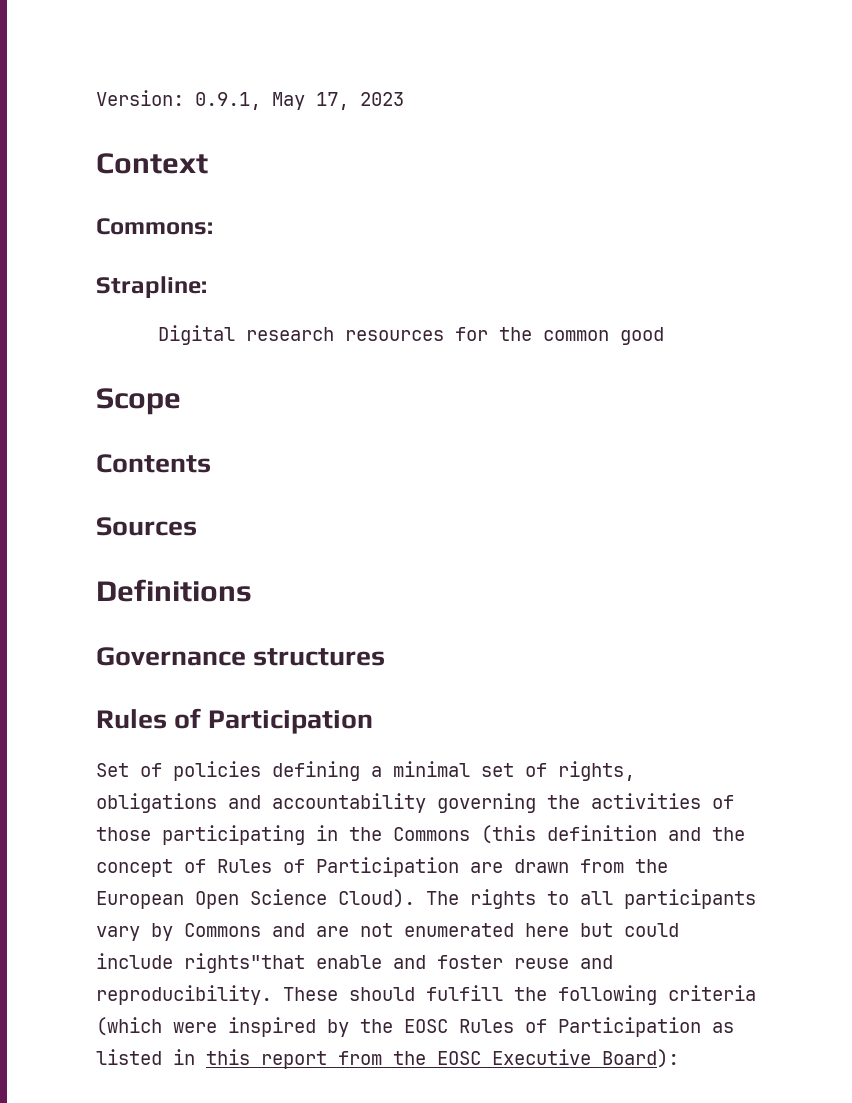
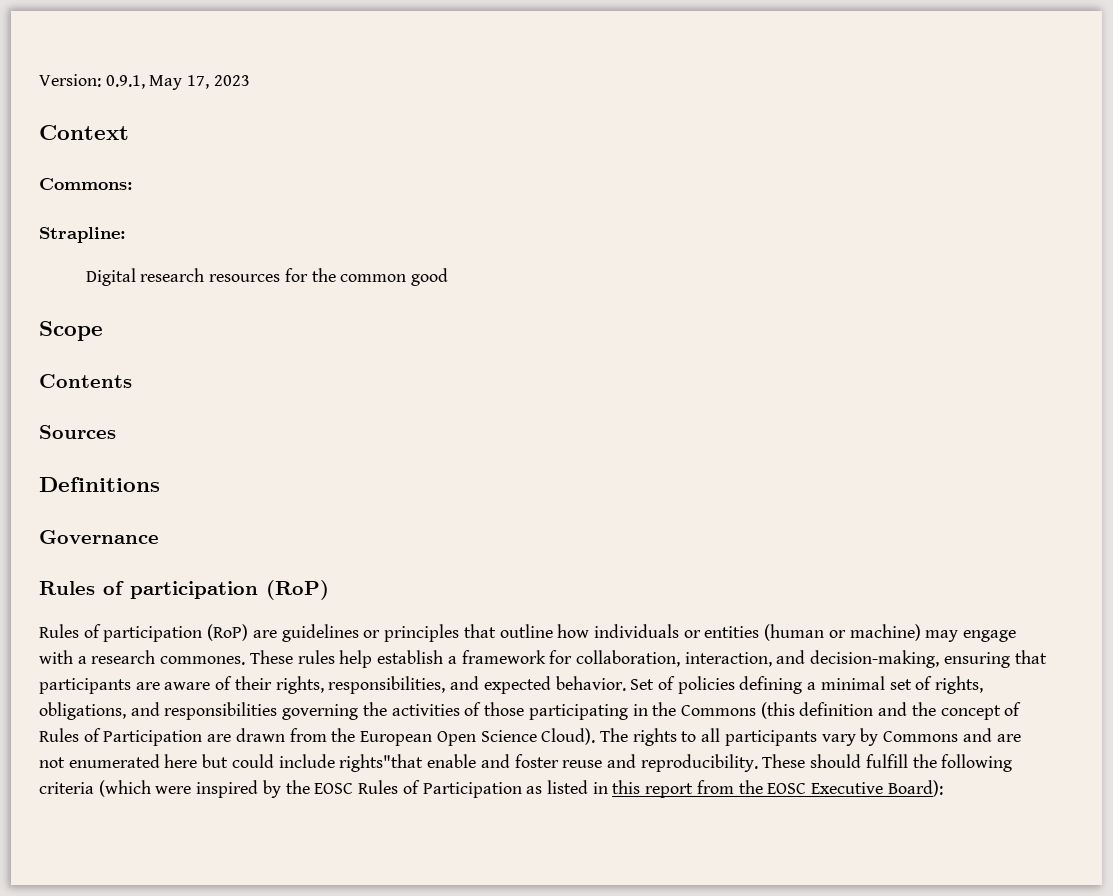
- Governance structures
- Rules of Participation
- Set of policies defining a minimal set of rights, obligations and accountability governing the activities of those participating in the Commons (this definition and the concept of Rules of Participation are drawn from the European Open Science Cloud).
+ Governance
+ Rules of participation (RoP)
+ Rules of participation (RoP) are guidelines or principles that outline how individuals or entities (human or machine) may engage with a research commones. These rules help establish a framework for collaboration, interaction, and decision-making, ensuring that participants are aware of their rights, responsibilities, and expected behavior. Set of policies defining a minimal set of rights, obligations, and responsibilities governing the activities of those participating in the Commons (this definition and the concept of Rules of Participation are drawn from the European Open Science Cloud).

